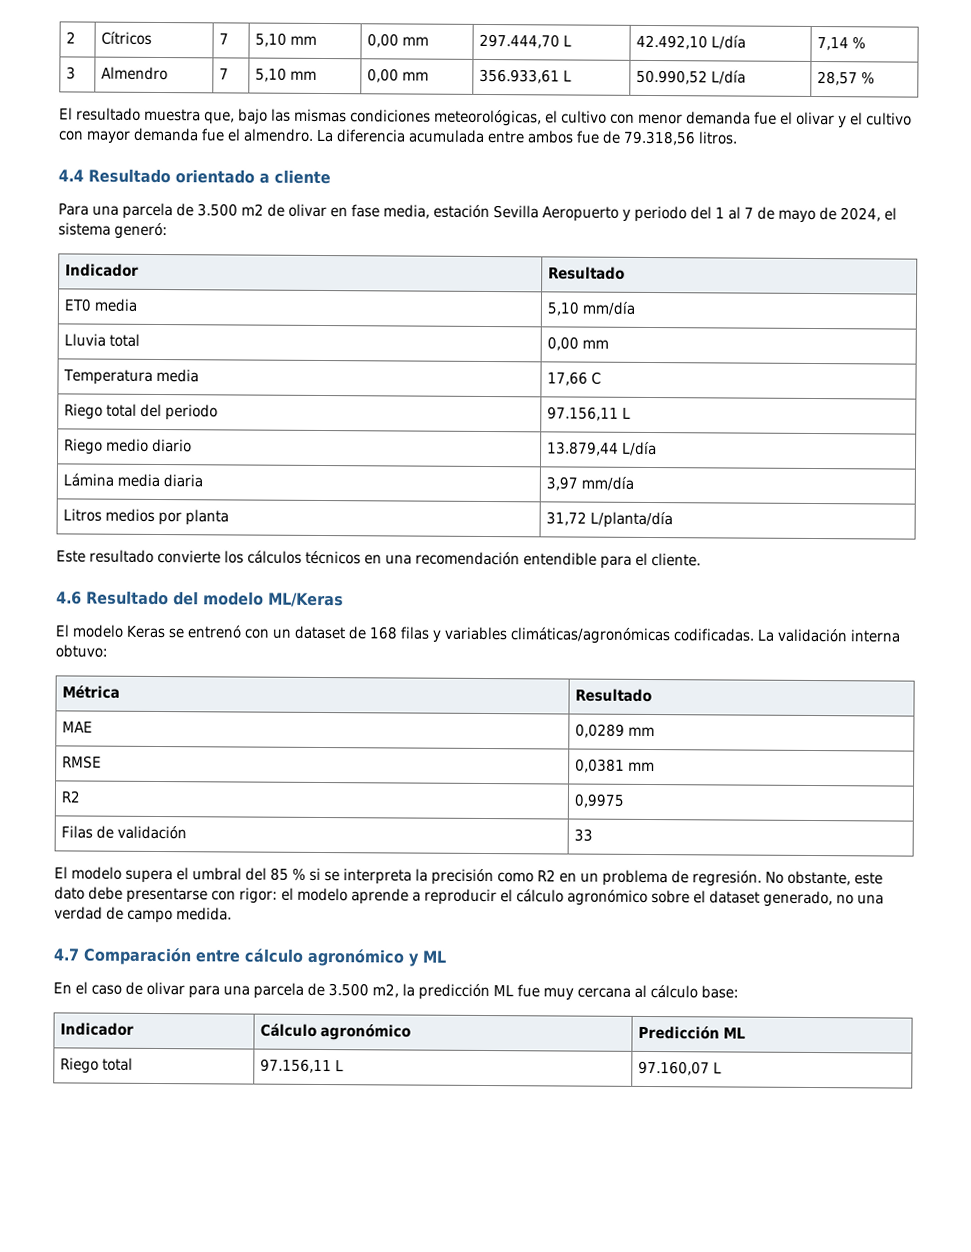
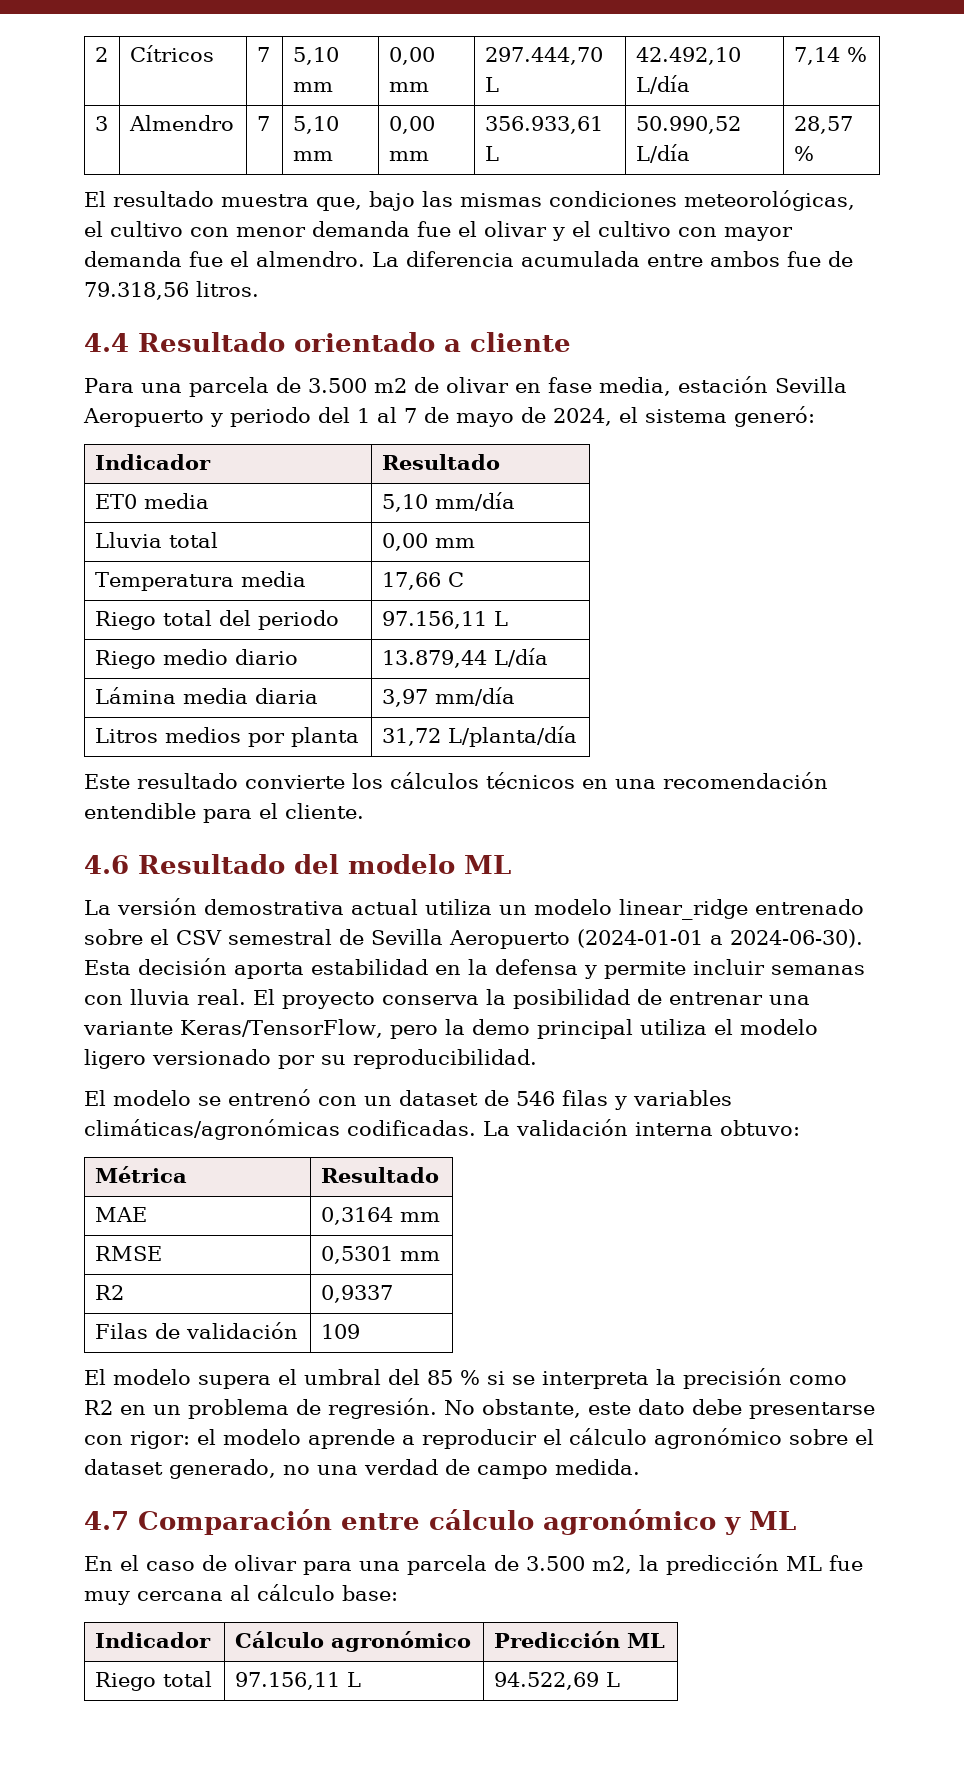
- 4.6 Resultado del modelo ML/Keras
- El modelo Keras se entrenó con un dataset de 168 filas y variables climáticas/agronómicas codificadas.
+ 4.6 Resultado del modelo ML
+ La versión demostrativa actual utiliza un modelo linear_ridge entrenado sobre el CSV semestral de Sevilla Aeropuerto (2024-01-01 a 2024-06-30). Esta decisión aporta estabilidad en la defensa y permite incluir semanas con lluvia real. El proyecto conserva la posibilidad de entrenar una variante Keras/TensorFlow, pero la demo principal utiliza el modelo ligero versionado por su reproducibilidad.
+ El modelo se entrenó con un dataset de 546 filas y variables climáticas/agronómicas codificadas.
- MAE | 0,0289 mm
+ MAE | 0,3164 mm
- RMSE | 0,0381 mm
+ RMSE | 0,5301 mm
- R2 | 0,9975
+ R2 | 0,9337
- Filas de validación | 33
+ Filas de validación | 109
- Riego total | 97.156,11 L | 97.160,07 L
+ Riego total | 97.156,11 L | 94.522,69 L

